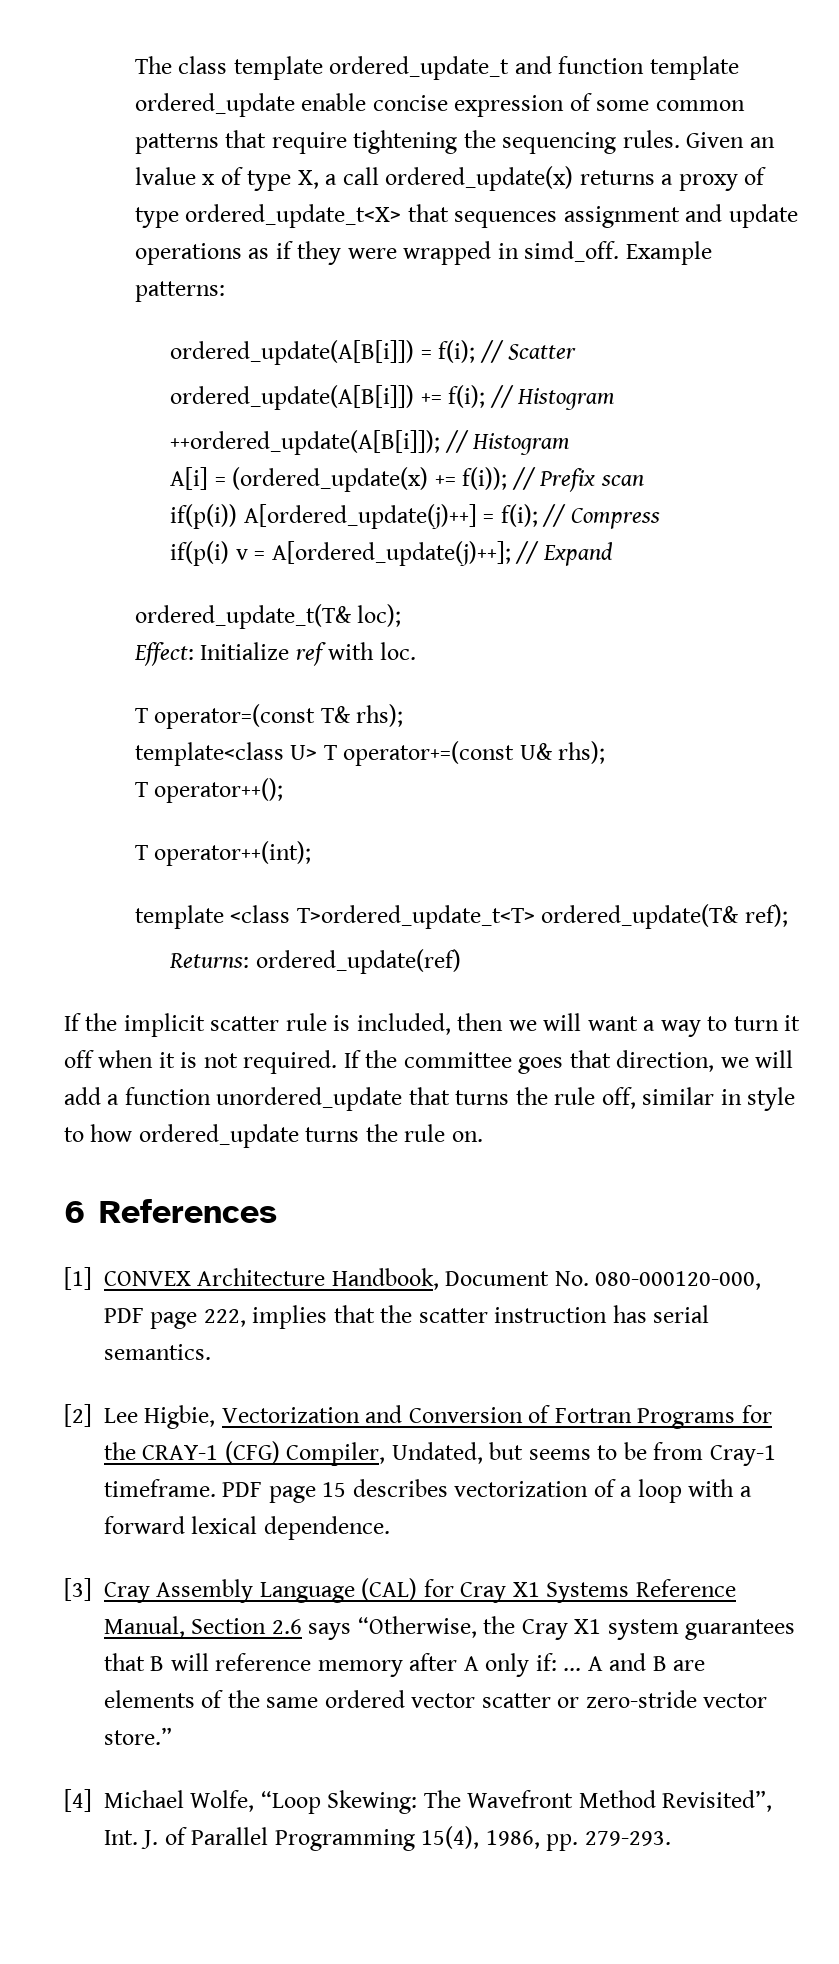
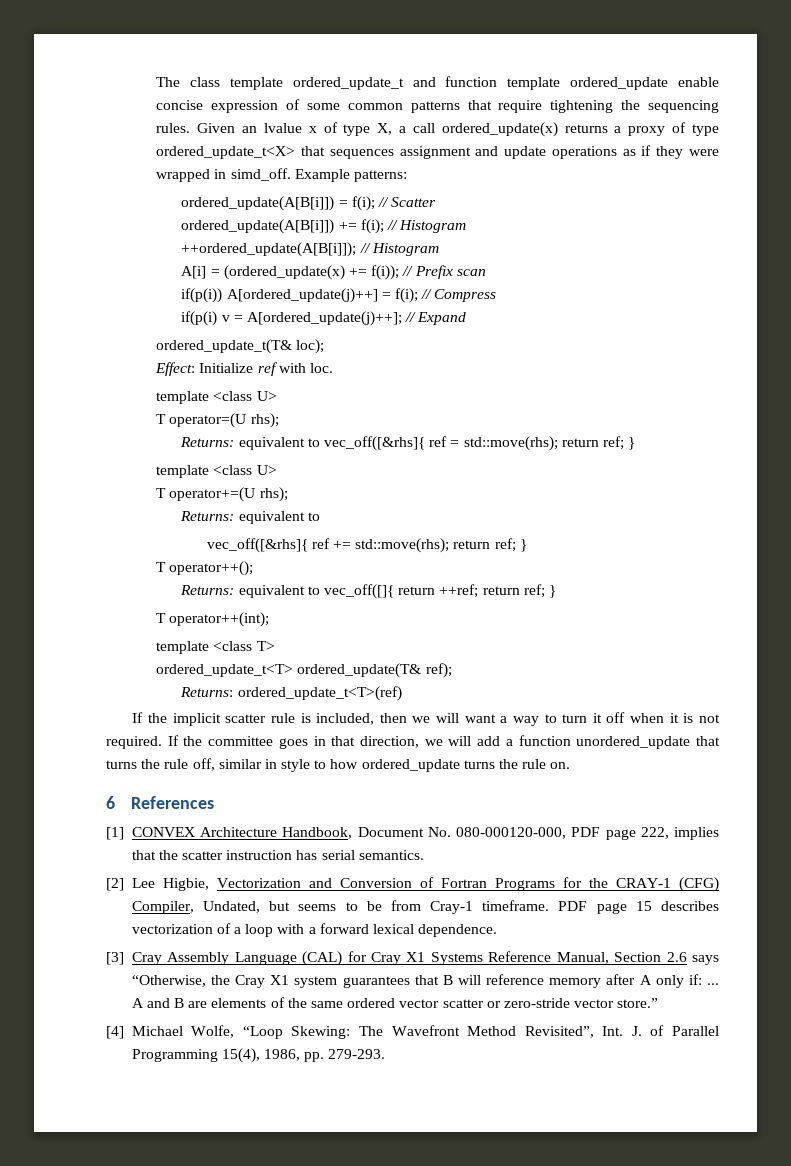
  Effect: Initialize ref with loc.
- T operator=(const T& rhs);
- template<class U> T operator+=(const U& rhs);
+ template <class U>
+ T operator=(U rhs);
+ Returns: equivalent to vec_off([&rhs]{ ref = std::move(rhs); return ref; }
+ template <class U>
+ T operator+=(U rhs);
+ Returns: equivalent to
+ vec_off([&rhs]{ ref += std::move(rhs); return ref; }
  T operator++();
+ Returns: equivalent to vec_off([]{ return ++ref; return ref; }
- template <class T>ordered_update_t<T> ordered_update(T& ref);
+ template <class T>
+ ordered_update_t<T> ordered_update(T& ref);
- Returns: ordered_update(ref)
+ Returns: ordered_update_t<T>(ref)
- If the committee goes that direction, we will add a function unordered_update that turns the rule off, similar in style to how ordered_update turns the rule on.
+ If the committee goes in that direction, we will add a function unordered_update that turns the rule off, similar in style to how ordered_update turns the rule on.

